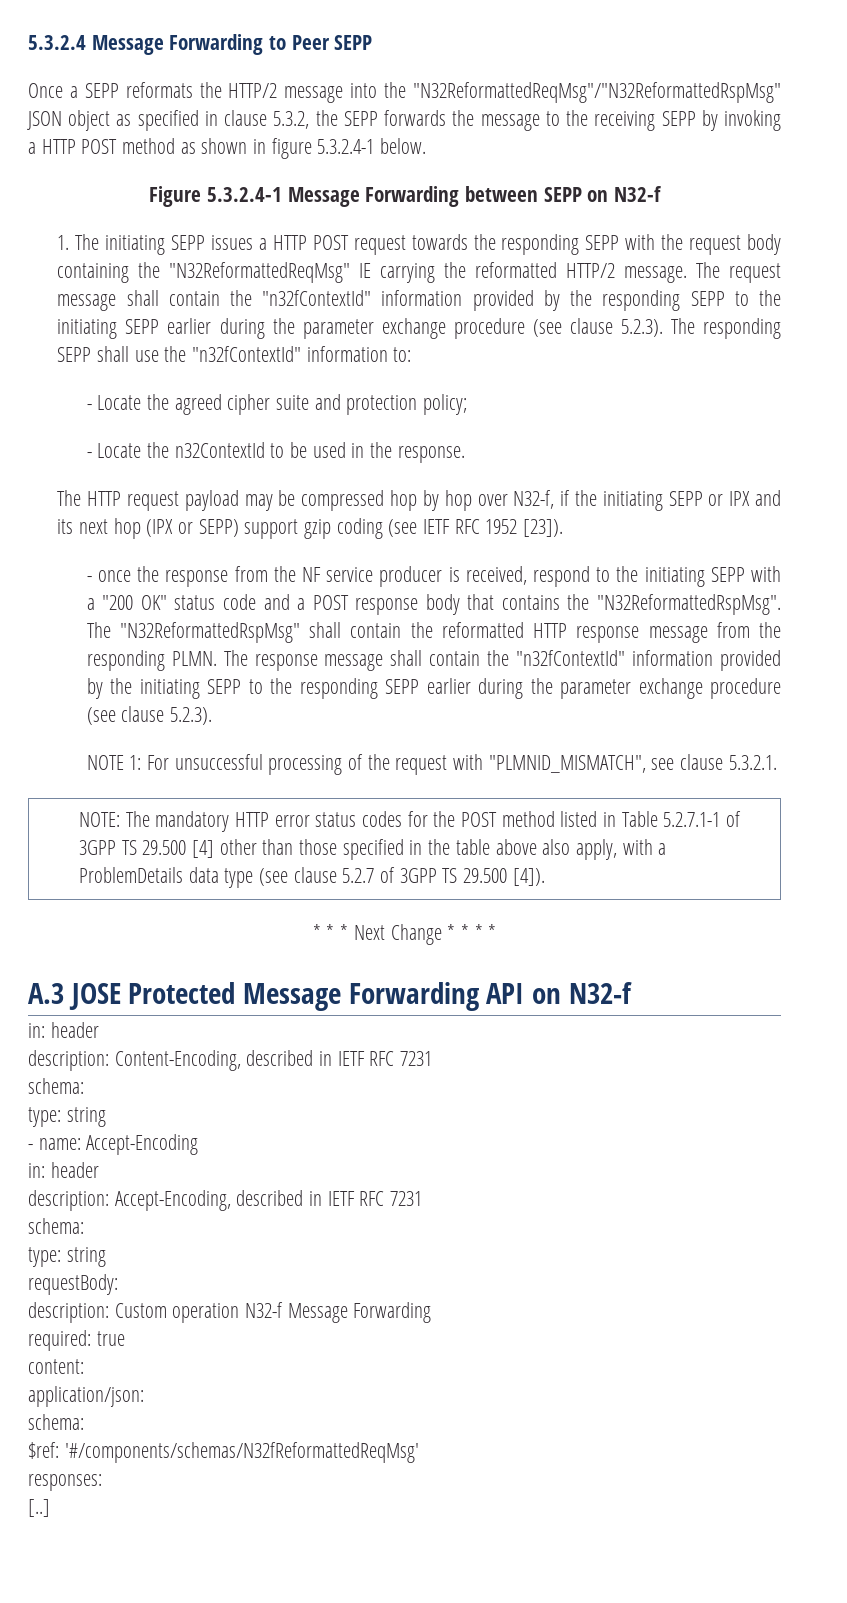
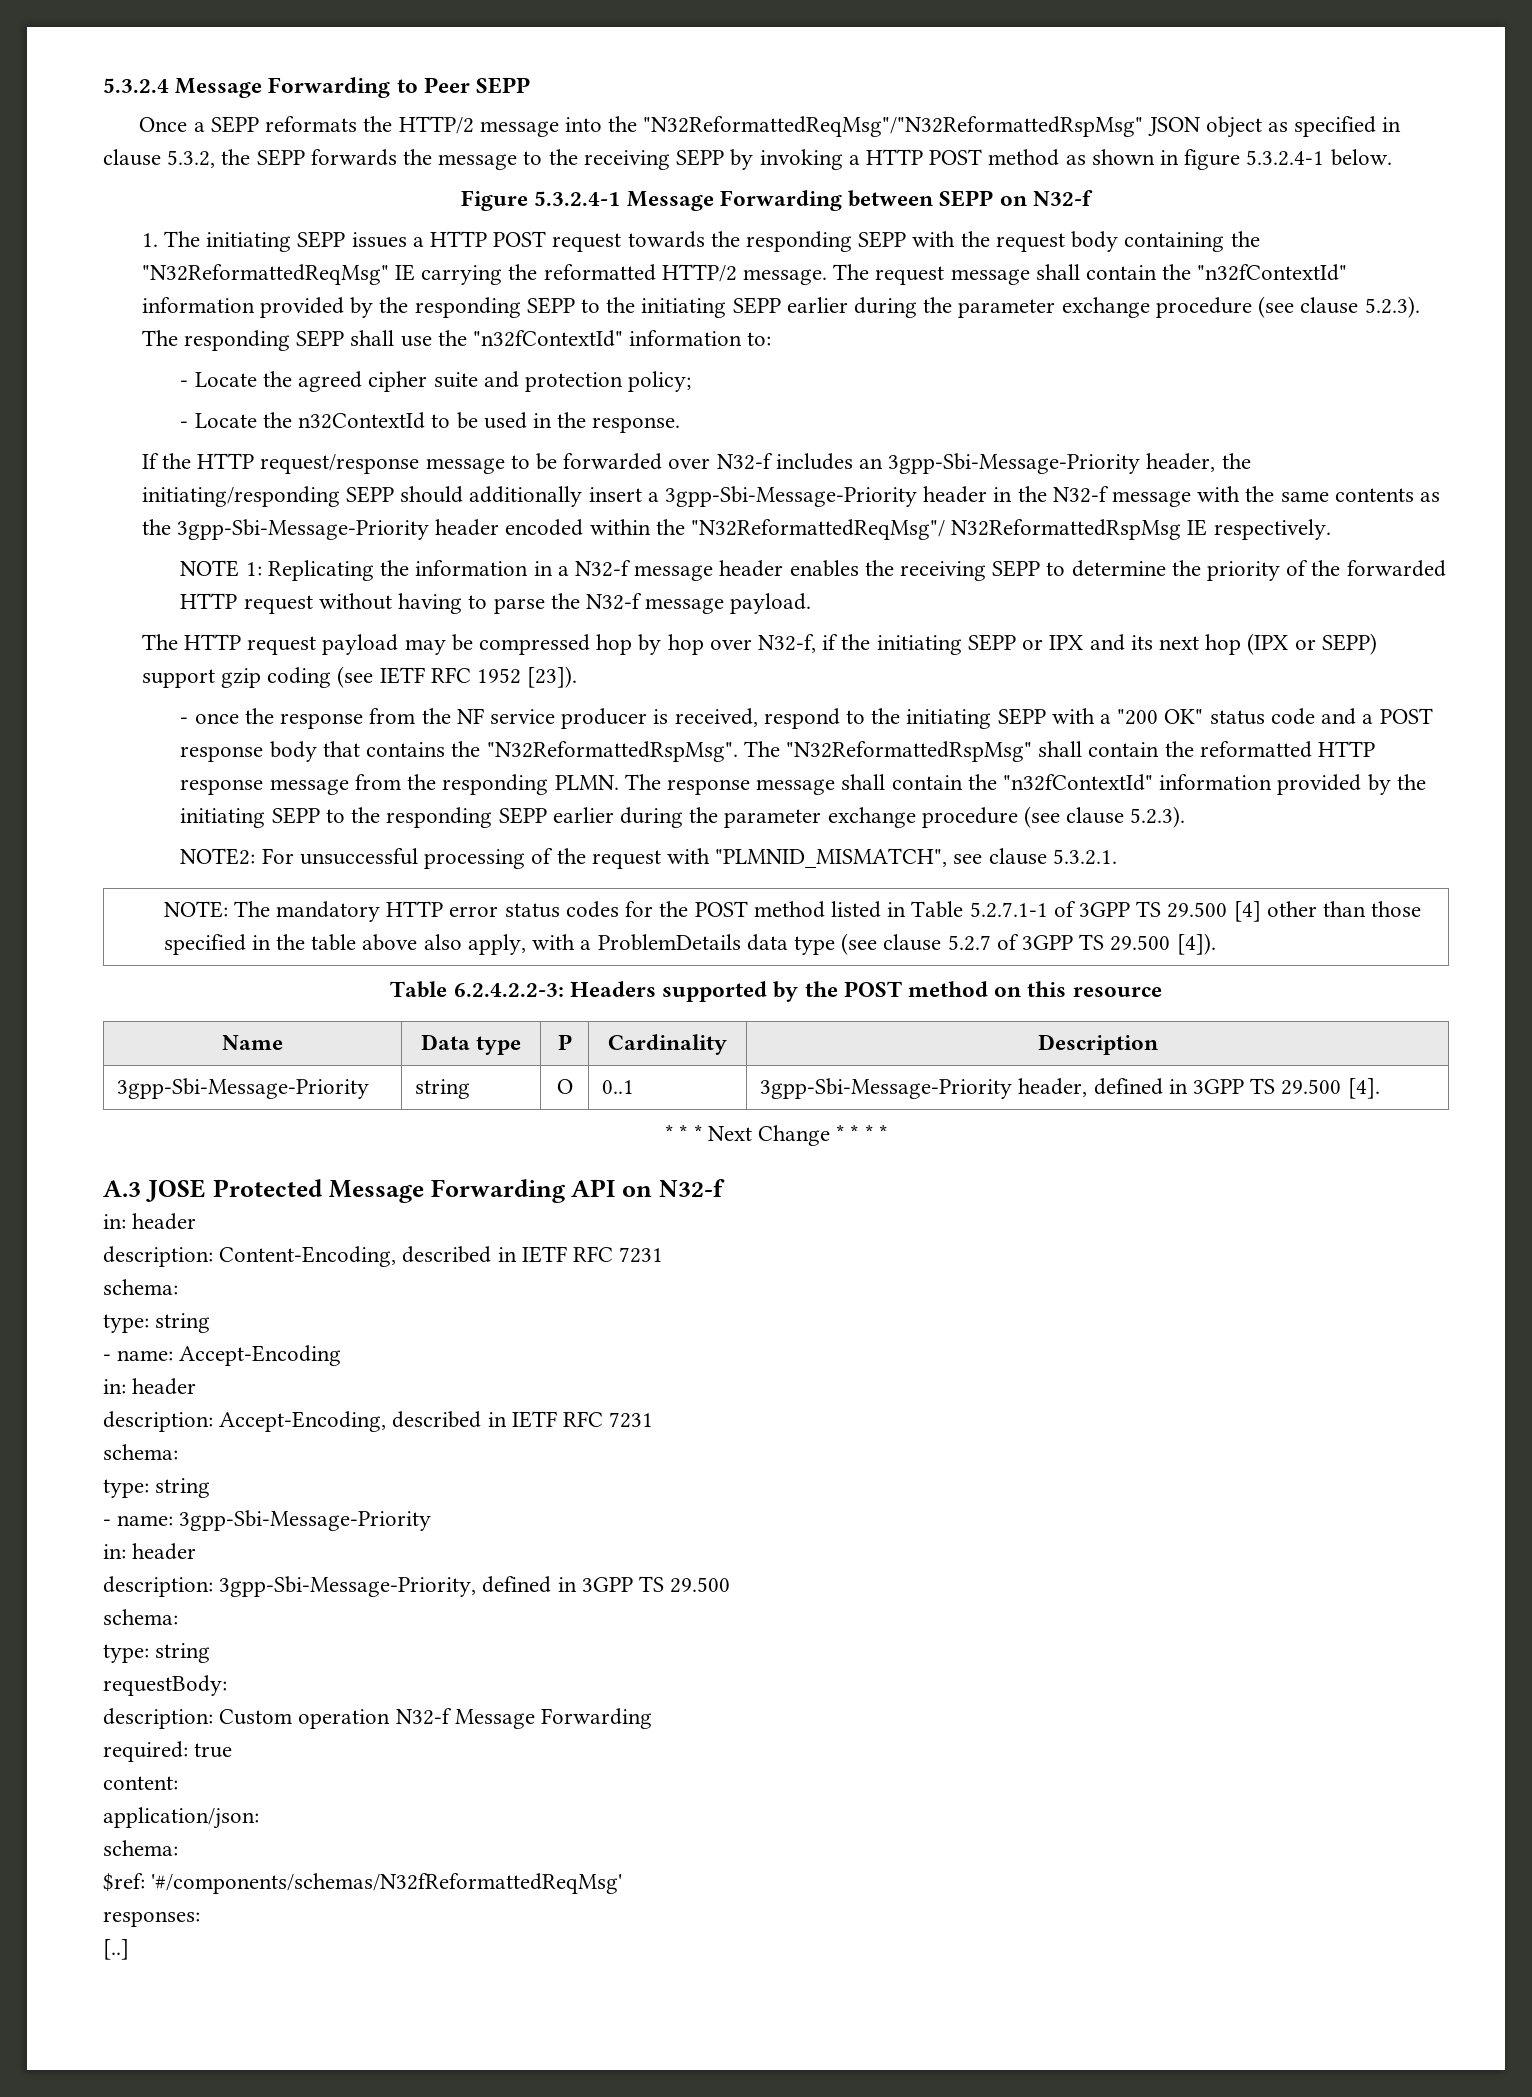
+ If the HTTP request/response message to be forwarded over N32-f includes an 3gpp-Sbi-Message-Priority header, the initiating/responding SEPP should additionally insert a 3gpp-Sbi-Message-Priority header in the N32-f message with the same contents as the 3gpp-Sbi-Message-Priority header encoded within the "N32ReformattedReqMsg"/ N32ReformattedRspMsg IE respectively.
+ NOTE 1: Replicating the information in a N32-f message header enables the receiving SEPP to determine the priority of the forwarded HTTP request without having to parse the N32-f message payload.
- NOTE 1: For unsuccessful processing of the request with "PLMNID_MISMATCH", see clause 5.3.2.1.
+ NOTE2: For unsuccessful processing of the request with "PLMNID_MISMATCH", see clause 5.3.2.1.
+ Table 6.2.4.2.2-3: Headers supported by the POST method on this resource
+ Name | Data type | P | Cardinality | Description
+ 3gpp-Sbi-Message-Priority | string | O | 0..1 | 3gpp-Sbi-Message-Priority header, defined in 3GPP TS 29.500 [4].
+ - name: 3gpp-Sbi-Message-Priority
+ in: header
+ description: 3gpp-Sbi-Message-Priority, defined in 3GPP TS 29.500
+ schema:
+ type: string

